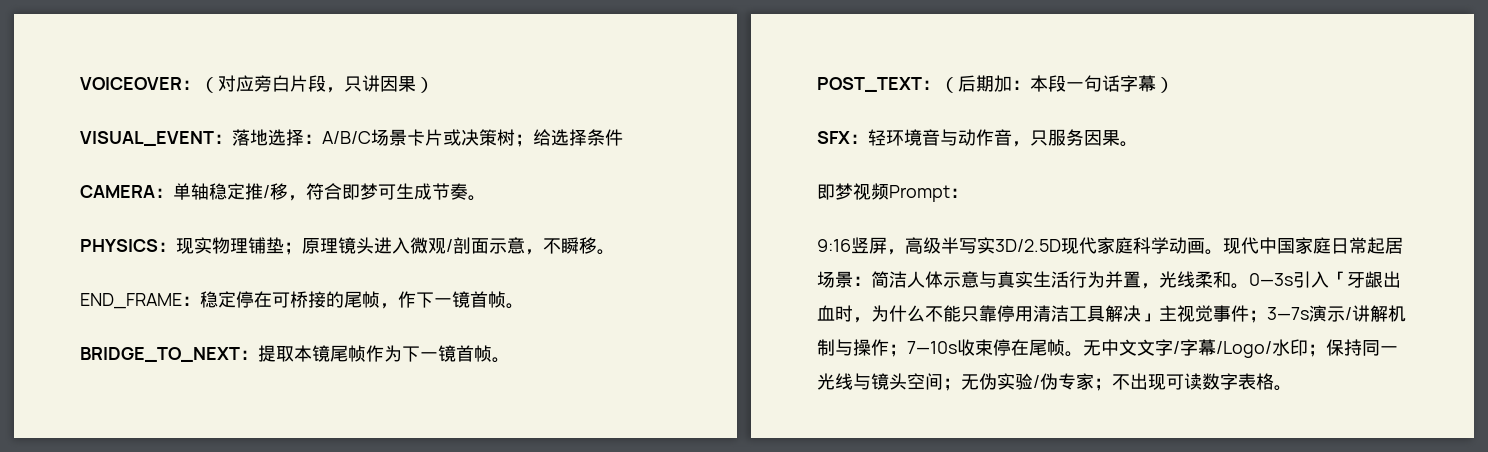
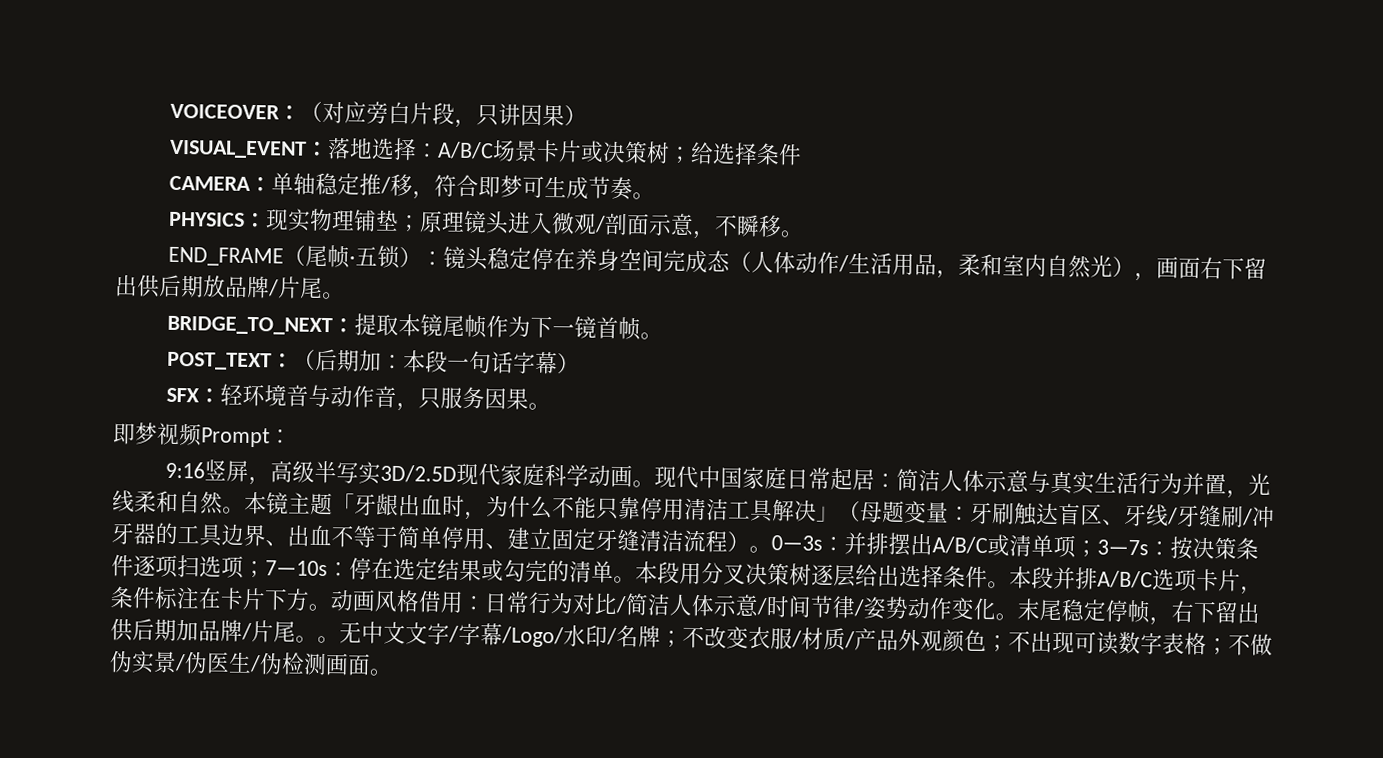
- END_FRAME：稳定停在可桥接的尾帧，作下一镜首帧。
+ END_FRAME（尾帧·五锁）：镜头稳定停在养身空间完成态（人体动作/生活用品，柔和室内自然光），画面右下留出供后期放品牌/片尾。
- 现代中国家庭日常起居场景：简洁人体示意与真实生活行为并置，光线柔和。0—3s引入「牙龈出血时，为什么不能只靠停用清洁工具解决」主视觉事件；3—7s演示/讲解机制与操作；7—10s收束停在尾帧。
+ 现代中国家庭日常起居：简洁人体示意与真实生活行为并置，光线柔和自然。本镜主题「牙龈出血时，为什么不能只靠停用清洁工具解决」（母题变量：牙刷触达盲区、牙线/牙缝刷/冲牙器的工具边界、出血不等于简单停用、建立固定牙缝清洁流程）。0—3s：并排摆出A/B/C或清单项；3—7s：按决策条件逐项扫选项；7—10s：停在选定结果或勾完的清单。本段用分叉决策树逐层给出选择条件。本段并排A/B/C选项卡片，条件标注在卡片下方。动画风格借用：日常行为对比/简洁人体示意/时间节律/姿势动作变化。末尾稳定停帧，右下留出供后期加品牌/片尾。。
- 无中文文字/字幕/Logo/水印；保持同一光线与镜头空间；无伪实验/伪专家；不出现可读数字表格。
+ 无中文文字/字幕/Logo/水印/名牌；不改变衣服/材质/产品外观颜色；不出现可读数字表格；不做伪实景/伪医生/伪检测画面。

